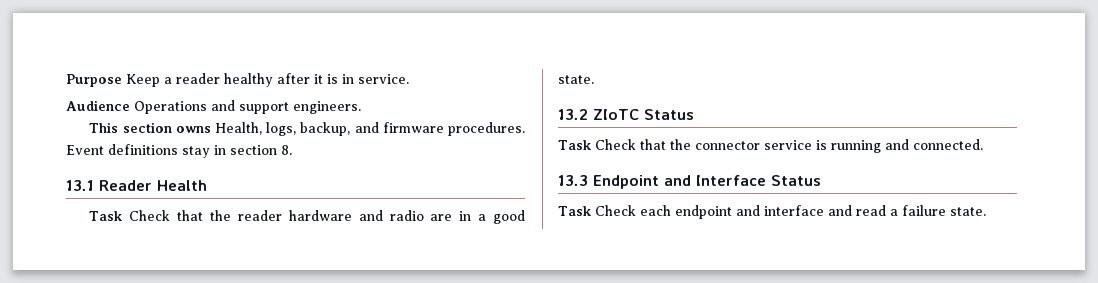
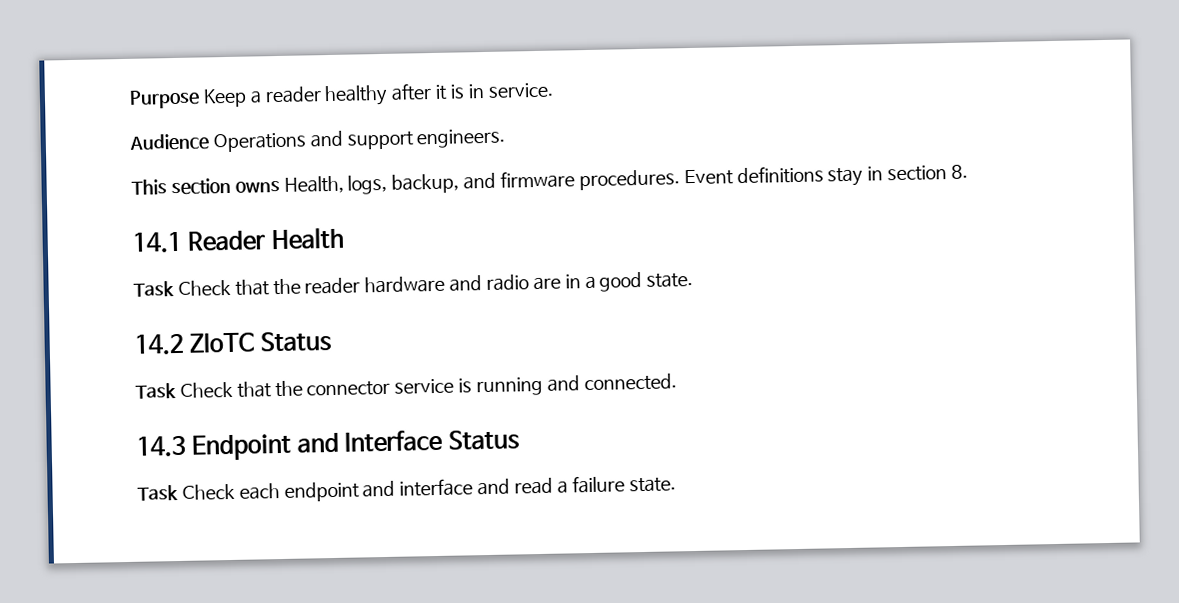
- 13.1 Reader Health
+ 14.1 Reader Health
- 13.2 ZIoTC Status
+ 14.2 ZIoTC Status
- 13.3 Endpoint and Interface Status
+ 14.3 Endpoint and Interface Status

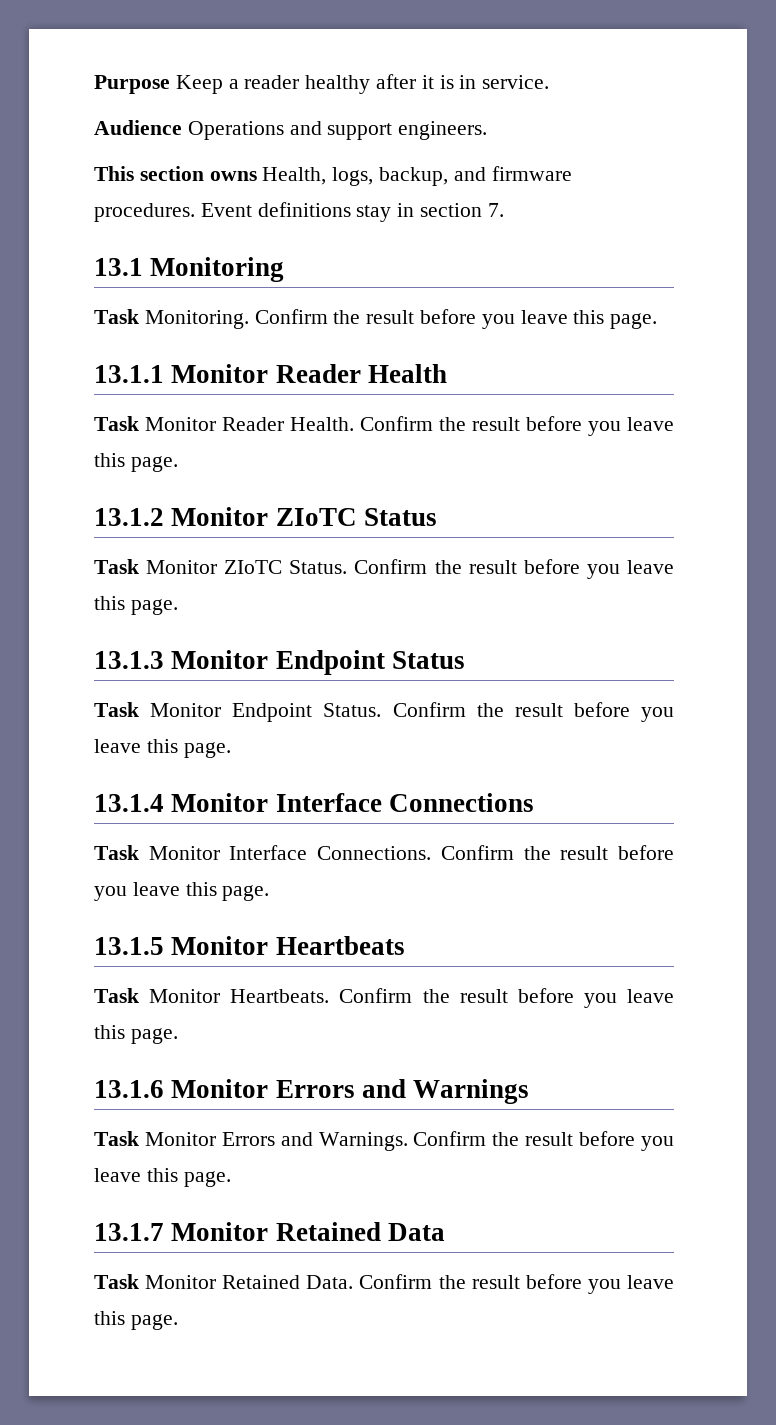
- Event definitions stay in section 8.
- 14.1 Reader Health
- Task Check that the reader hardware and radio are in a good state.
- 14.2 ZIoTC Status
- Task Check that the connector service is running and connected.
- 14.3 Endpoint and Interface Status
- Task Check each endpoint and interface and read a failure state.
+ Event definitions stay in section 7.
+ 13.1 Monitoring
+ Task Monitoring. Confirm the result before you leave this page.
+ 13.1.1 Monitor Reader Health
+ Task Monitor Reader Health. Confirm the result before you leave this page.
+ 13.1.2 Monitor ZIoTC Status
+ Task Monitor ZIoTC Status. Confirm the result before you leave this page.
+ 13.1.3 Monitor Endpoint Status
+ Task Monitor Endpoint Status. Confirm the result before you leave this page.
+ 13.1.4 Monitor Interface Connections
+ Task Monitor Interface Connections. Confirm the result before you leave this page.
+ 13.1.5 Monitor Heartbeats
+ Task Monitor Heartbeats. Confirm the result before you leave this page.
+ 13.1.6 Monitor Errors and Warnings
+ Task Monitor Errors and Warnings. Confirm the result before you leave this page.
+ 13.1.7 Monitor Retained Data
+ Task Monitor Retained Data. Confirm the result before you leave this page.

